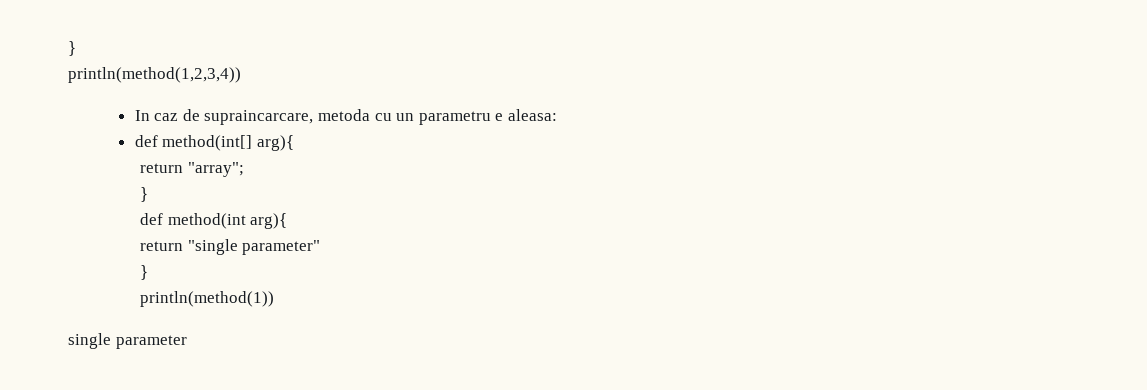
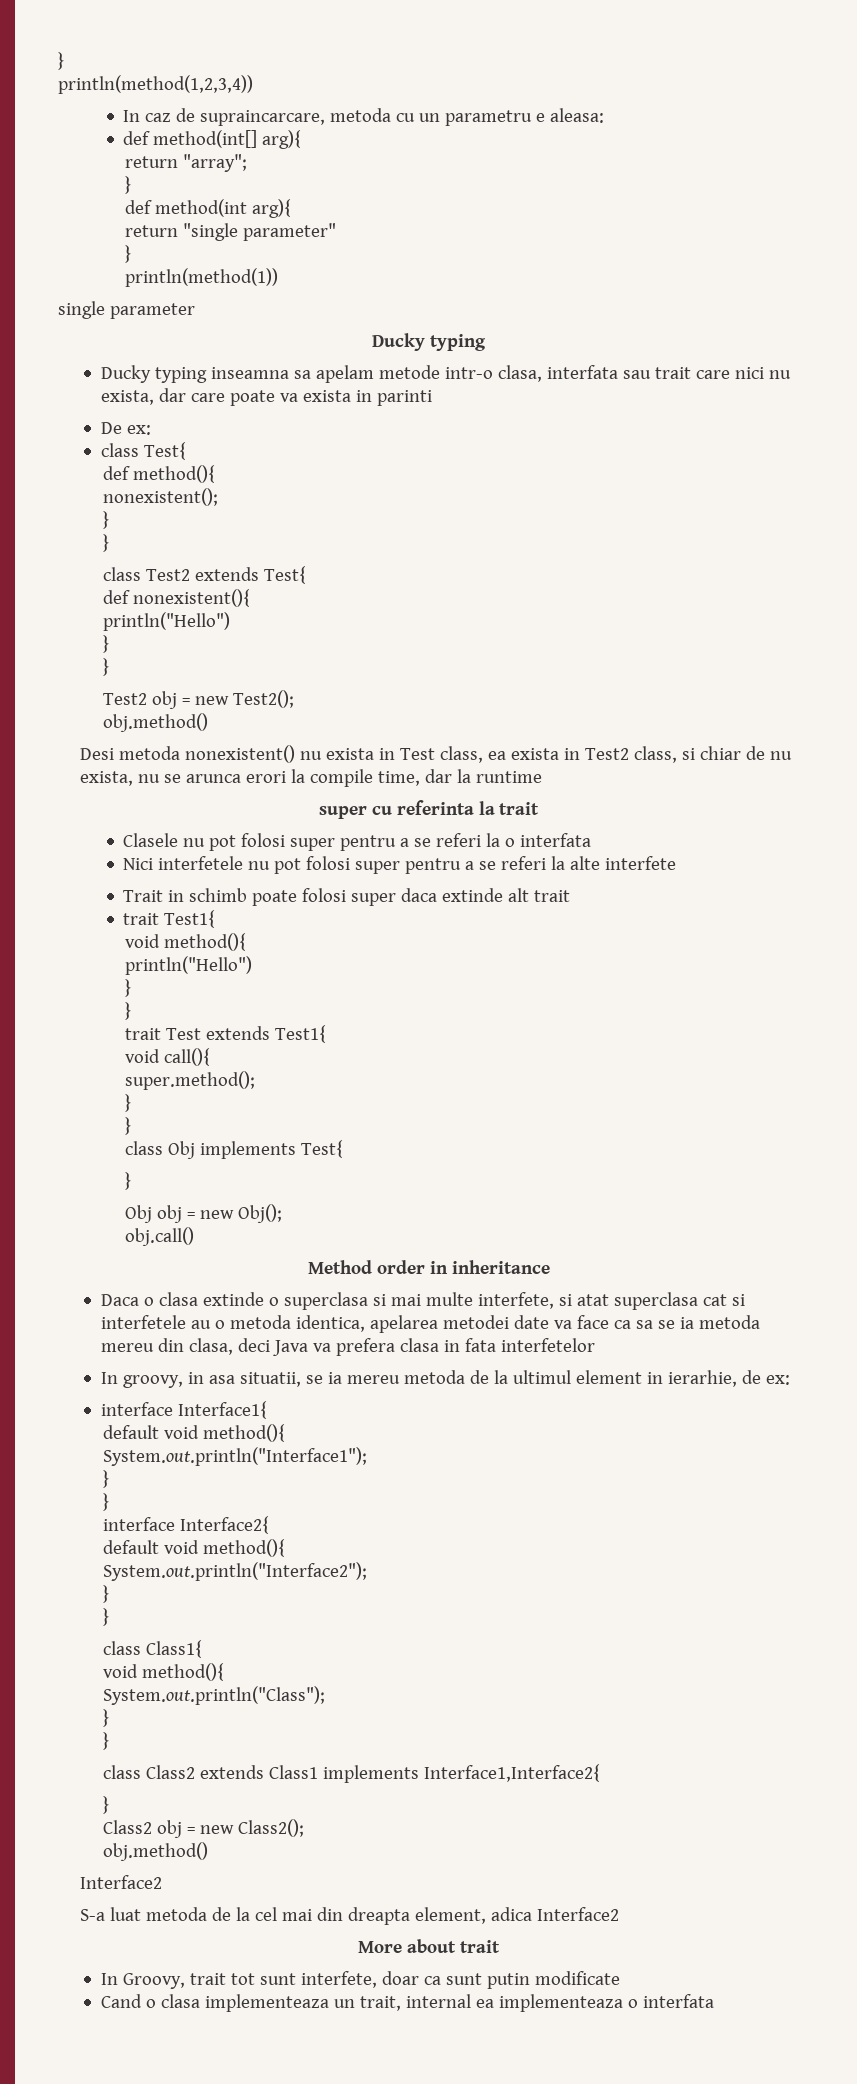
  single parameter
+ Ducky typing
+ Ducky typing inseamna sa apelam metode intr-o clasa, interfata sau trait care nici nu exista, dar care poate va exista in parinti
+ De ex:
+ class Test{
+ def method(){
+ nonexistent();
+ }
+ }
+ class Test2 extends Test{
+ def nonexistent(){
+ println("Hello")
+ }
+ }
+ Test2 obj = new Test2();
+ obj.method()
+ Desi metoda nonexistent() nu exista in Test class, ea exista in Test2 class, si chiar de nu exista, nu se arunca erori la compile time, dar la runtime
+ super cu referinta la trait
+ Clasele nu pot folosi super pentru a se referi la o interfata
+ Nici interfetele nu pot folosi super pentru a se referi la alte interfete
+ Trait in schimb poate folosi super daca extinde alt trait
+ trait Test1{
+ void method(){
+ println("Hello")
+ }
+ }
+ trait Test extends Test1{
+ void call(){
+ super.method();
+ }
+ }
+ class Obj implements Test{
+ }
+ Obj obj = new Obj();
+ obj.call()
+ Method order in inheritance
+ Daca o clasa extinde o superclasa si mai multe interfete, si atat superclasa cat si interfetele au o metoda identica, apelarea metodei date va face ca sa se ia metoda mereu din clasa, deci Java va prefera clasa in fata interfetelor
+ In groovy, in asa situatii, se ia mereu metoda de la ultimul element in ierarhie, de ex:
+ interface Interface1{
+ default void method(){
+ System.out.println("Interface1");
+ }
+ }
+ interface Interface2{
+ default void method(){
+ System.out.println("Interface2");
+ }
+ }
+ class Class1{
+ void method(){
+ System.out.println("Class");
+ }
+ }
+ class Class2 extends Class1 implements Interface1,Interface2{
+ }
+ Class2 obj = new Class2();
+ obj.method()
+ Interface2
+ S-a luat metoda de la cel mai din dreapta element, adica Interface2
+ More about trait
+ In Groovy, trait tot sunt interfete, doar ca sunt putin modificate
+ Cand o clasa implementeaza un trait, internal ea implementeaza o interfata

